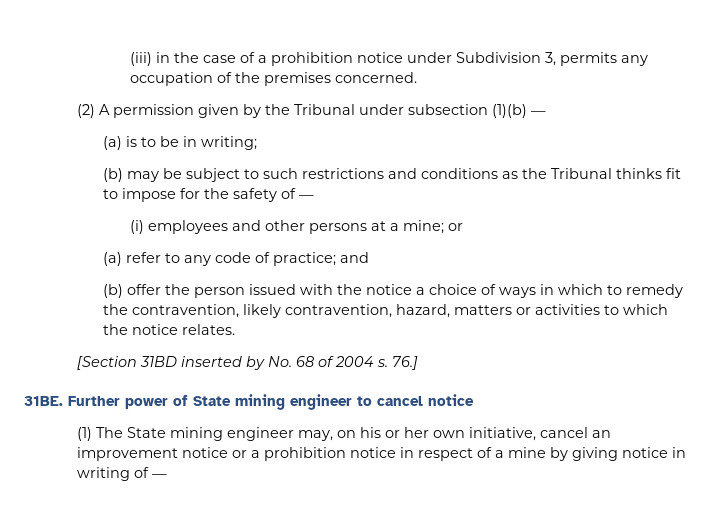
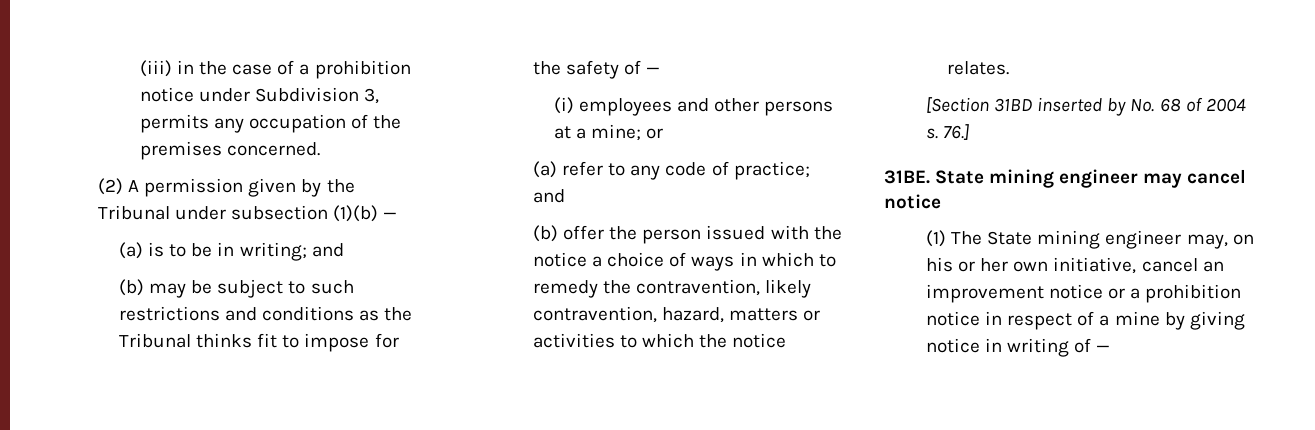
- (a) is to be in writing;
+ (a) is to be in writing; and
- Further power of State mining engineer to cancel notice
+ State mining engineer may cancel notice

